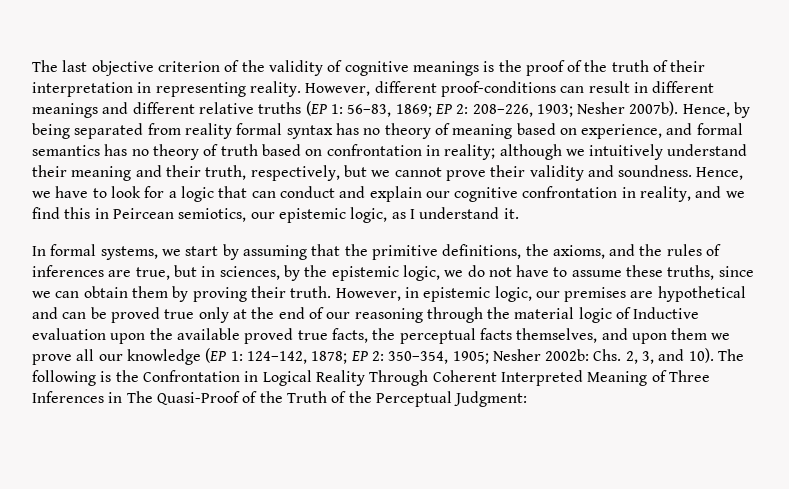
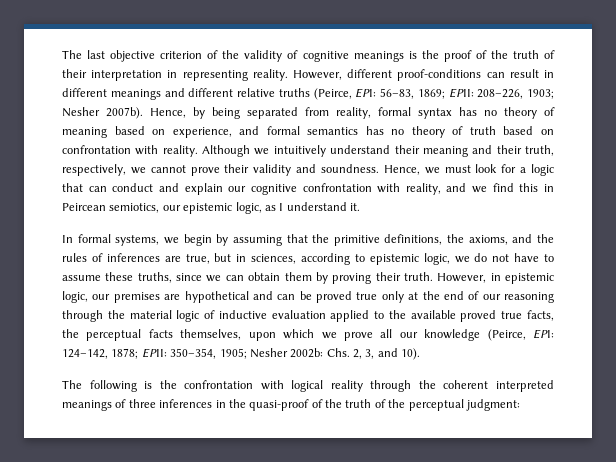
- However, different proof-conditions can result in different meanings and different relative truths (EP 1: 56–83, 1869; EP 2: 208–226, 1903; Nesher 2007b).
+ However, different proof-conditions can result in different meanings and different relative truths (Peirce, EPI: 56–83, 1869; EPII: 208–226, 1903; Nesher 2007b).
- Hence, by being separated from reality formal syntax has no theory of meaning based on experience, and formal semantics has no theory of truth based on confrontation in reality; although we intuitively understand their meaning and their truth, respectively, but we cannot prove their validity and soundness.
+ Hence, by being separated from reality, formal syntax has no theory of meaning based on experience, and formal semantics has no theory of truth based on confrontation with reality. Although we intuitively understand their meaning and their truth, respectively, we cannot prove their validity and soundness.
- Hence, we have to look for a logic that can conduct and explain our cognitive confrontation in reality, and we find this in Peircean semiotics, our epistemic logic, as I understand it.
+ Hence, we must look for a logic that can conduct and explain our cognitive confrontation with reality, and we find this in Peircean semiotics, our epistemic logic, as I understand it.
- In formal systems, we start by assuming that the primitive definitions, the axioms, and the rules of inferences are true, but in sciences, by the epistemic logic, we do not have to assume these truths, since we can obtain them by proving their truth.
+ In formal systems, we begin by assuming that the primitive definitions, the axioms, and the rules of inferences are true, but in sciences, according to epistemic logic, we do not have to assume these truths, since we can obtain them by proving their truth.
- However, in epistemic logic, our premises are hypothetical and can be proved true only at the end of our reasoning through the material logic of Inductive evaluation upon the available proved true facts, the perceptual facts themselves, and upon them we prove all our knowledge (EP 1: 124–142, 1878; EP 2: 350–354, 1905; Nesher 2002b: Chs. 2, 3, and 10). The following is the Confrontation in Logical Reality Through Coherent Interpreted Meaning of Three Inferences in The Quasi-Proof of the Truth of the Perceptual Judgment:
+ However, in epistemic logic, our premises are hypothetical and can be proved true only at the end of our reasoning through the material logic of inductive evaluation applied to the available proved true facts, the perceptual facts themselves, upon which we prove all our knowledge (Peirce, EPI: 124–142, 1878; EPII: 350–354, 1905; Nesher 2002b: Chs. 2, 3, and 10).
+ The following is the confrontation with logical reality through the coherent interpreted meanings of three inferences in the quasi-proof of the truth of the perceptual judgment:

